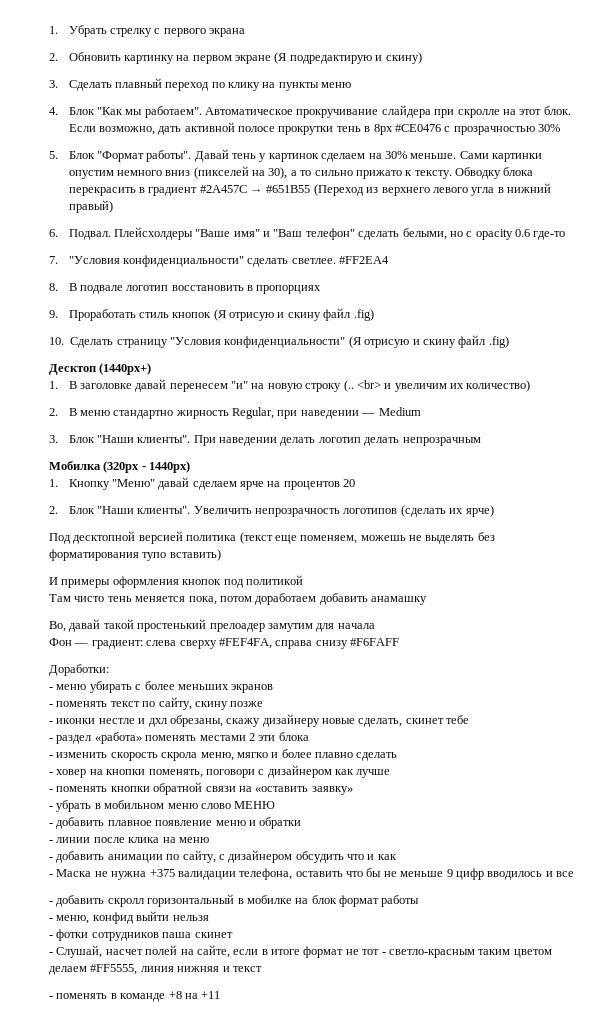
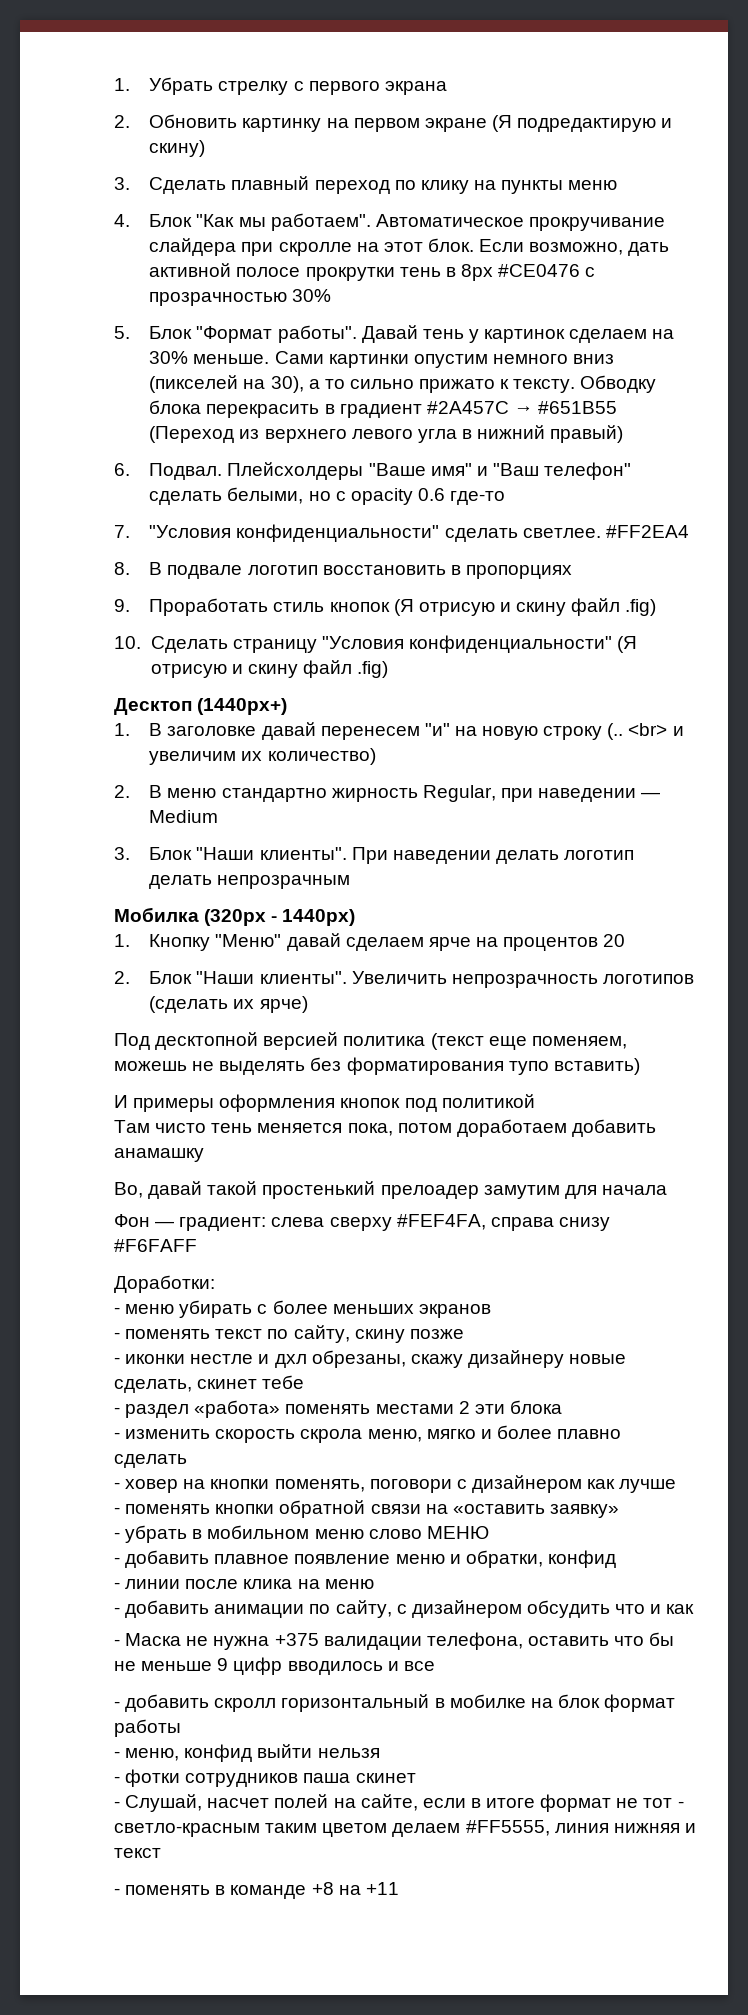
- - добавить плавное появление меню и обратки
+ - добавить плавное появление меню и обратки, конфид

